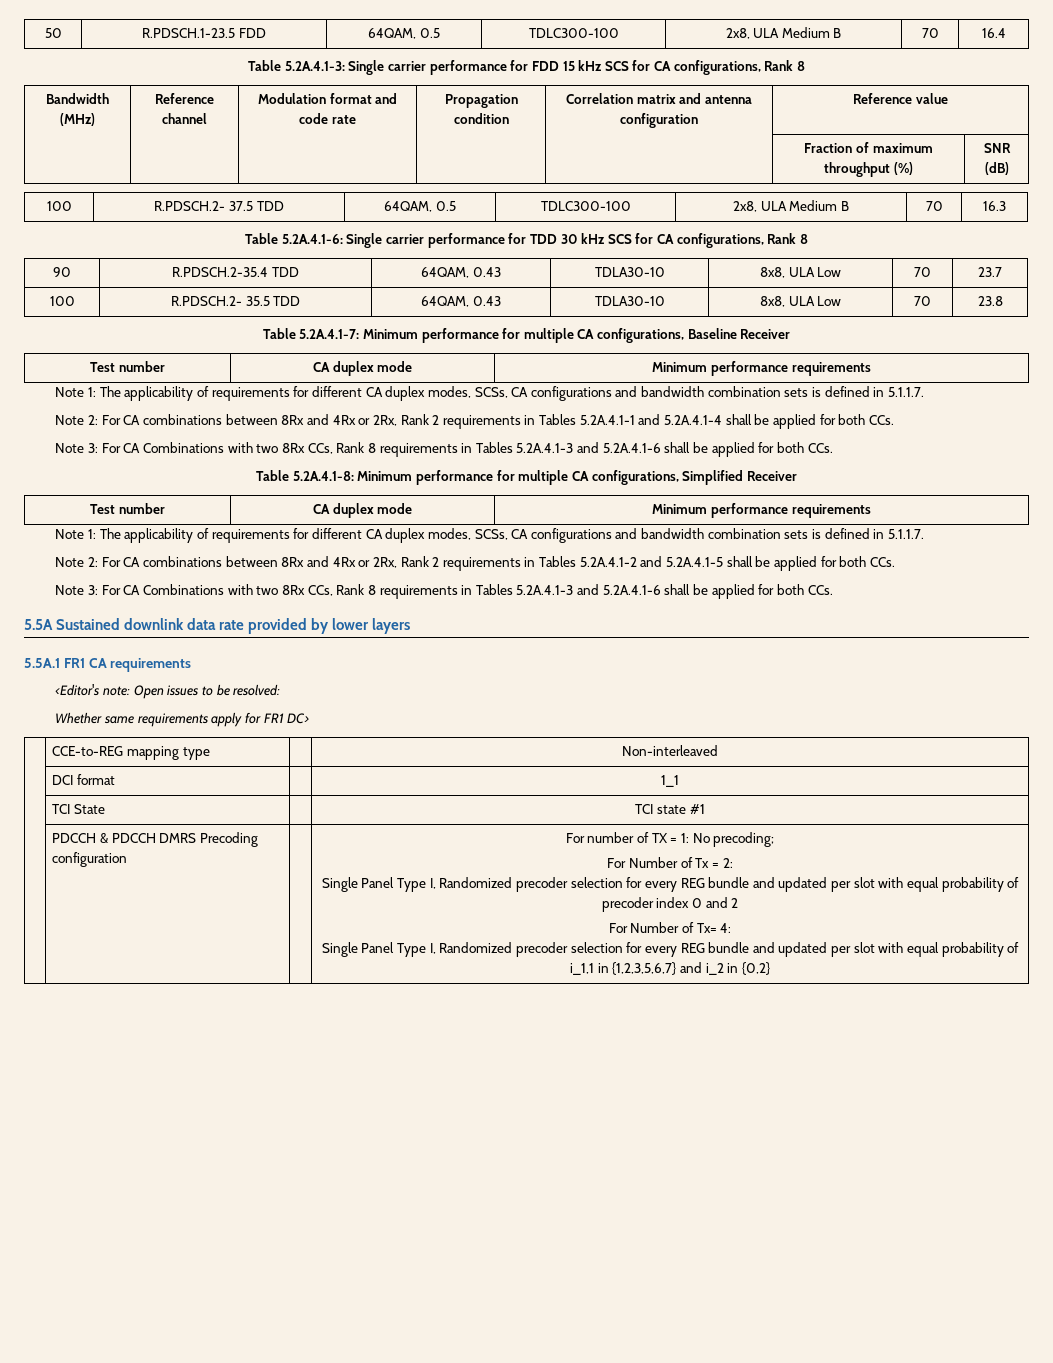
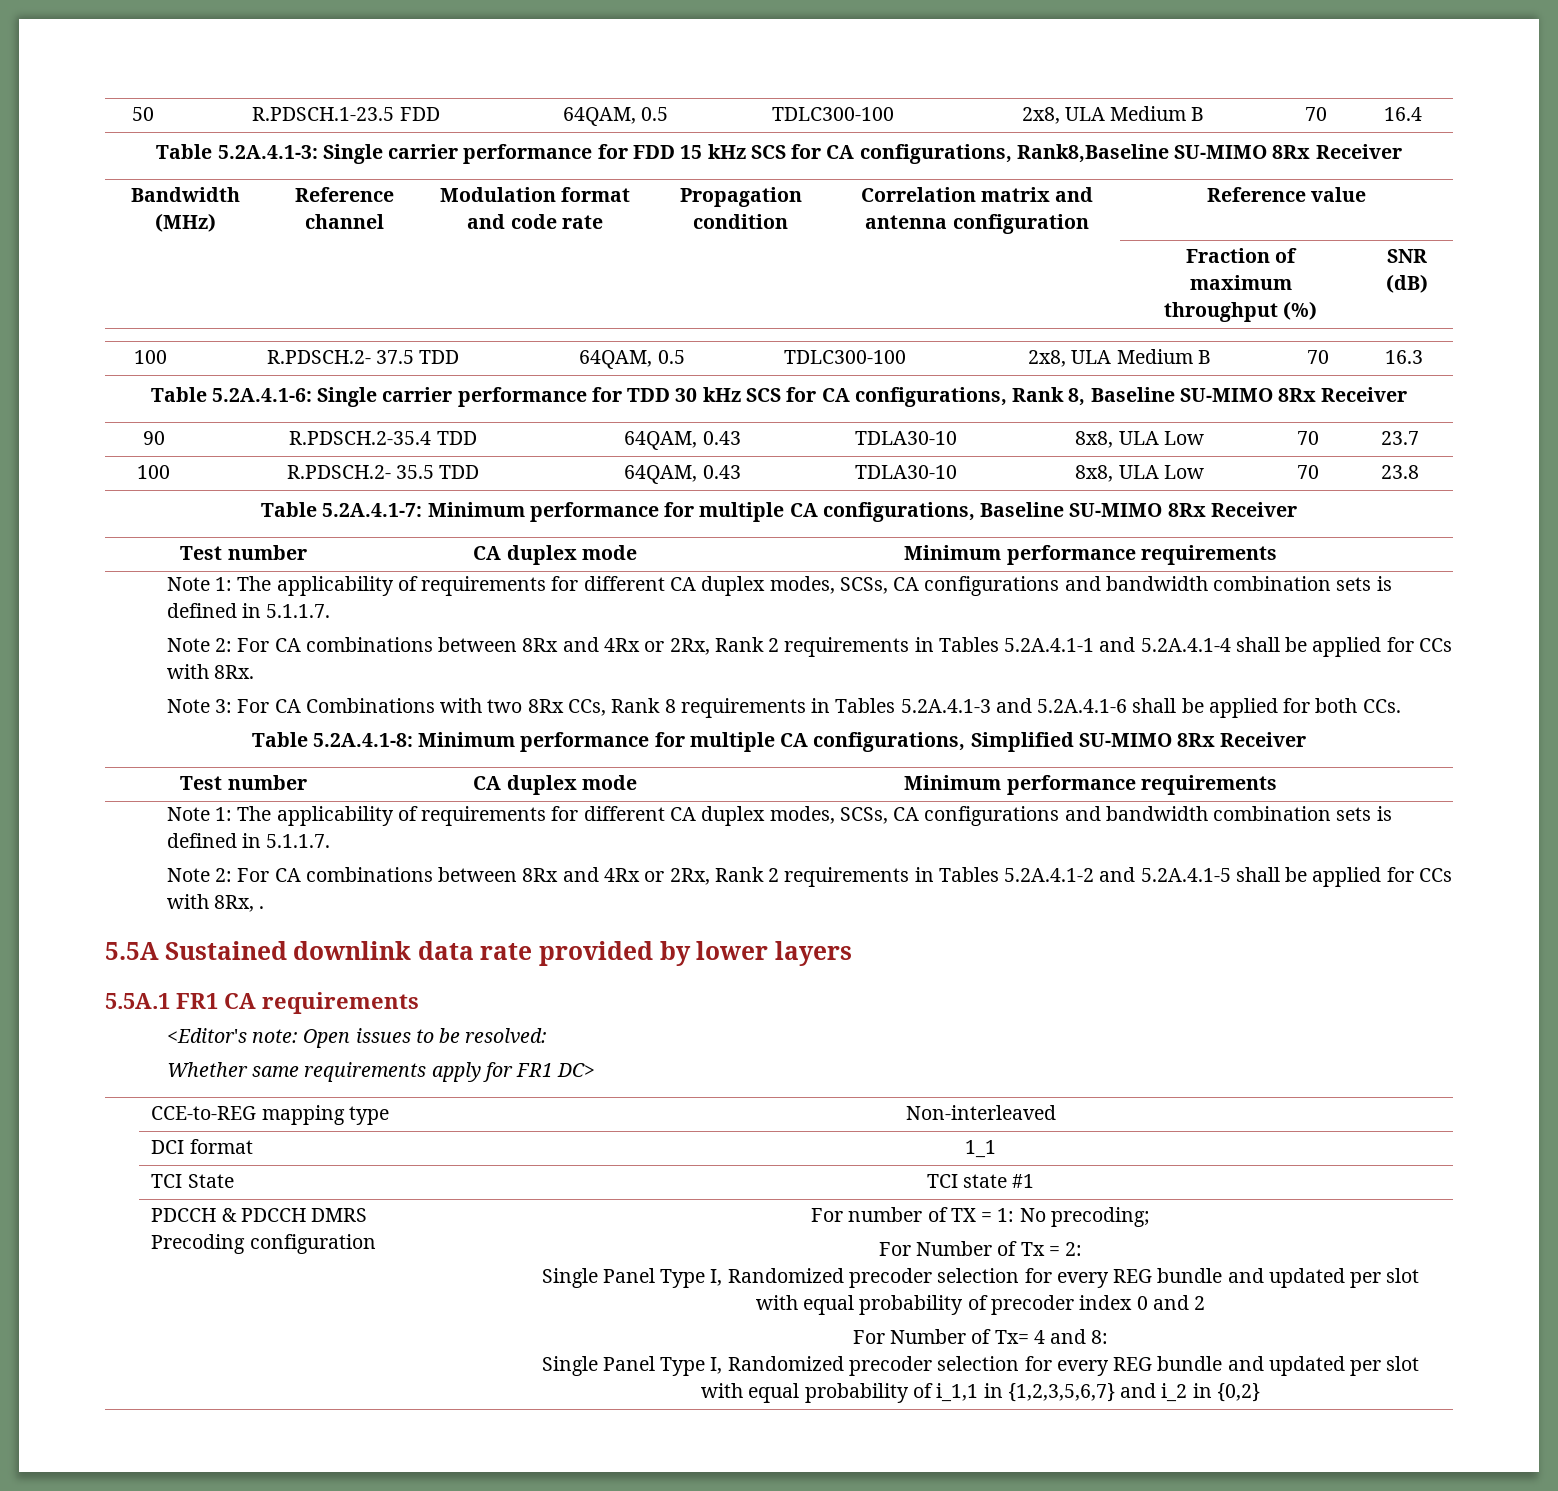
- Table 5.2A.4.1-3: Single carrier performance for FDD 15 kHz SCS for CA configurations, Rank 8
+ Table 5.2A.4.1-3: Single carrier performance for FDD 15 kHz SCS for CA configurations, Rank8,Baseline SU-MIMO 8Rx Receiver
- Table 5.2A.4.1-6: Single carrier performance for TDD 30 kHz SCS for CA configurations, Rank 8
+ Table 5.2A.4.1-6: Single carrier performance for TDD 30 kHz SCS for CA configurations, Rank 8, Baseline SU-MIMO 8Rx Receiver
- Table 5.2A.4.1-7: Minimum performance for multiple CA configurations, Baseline Receiver
+ Table 5.2A.4.1-7: Minimum performance for multiple CA configurations, Baseline SU-MIMO 8Rx Receiver
- Note 2: For CA combinations between 8Rx and 4Rx or 2Rx, Rank 2 requirements in Tables 5.2A.4.1-1 and 5.2A.4.1-4 shall be applied for both CCs.
+ Note 2: For CA combinations between 8Rx and 4Rx or 2Rx, Rank 2 requirements in Tables 5.2A.4.1-1 and 5.2A.4.1-4 shall be applied for CCs with 8Rx.
- Table 5.2A.4.1-8: Minimum performance for multiple CA configurations, Simplified Receiver
+ Table 5.2A.4.1-8: Minimum performance for multiple CA configurations, Simplified SU-MIMO 8Rx Receiver
- Note 2: For CA combinations between 8Rx and 4Rx or 2Rx, Rank 2 requirements in Tables 5.2A.4.1-2 and 5.2A.4.1-5 shall be applied for both CCs.
- Note 3: For CA Combinations with two 8Rx CCs, Rank 8 requirements in Tables 5.2A.4.1-3 and 5.2A.4.1-6 shall be applied for both CCs.
+ Note 2: For CA combinations between 8Rx and 4Rx or 2Rx, Rank 2 requirements in Tables 5.2A.4.1-2 and 5.2A.4.1-5 shall be applied for CCs with 8Rx, .
- For Number of Tx= 4:
+ For Number of Tx= 4 and 8:

